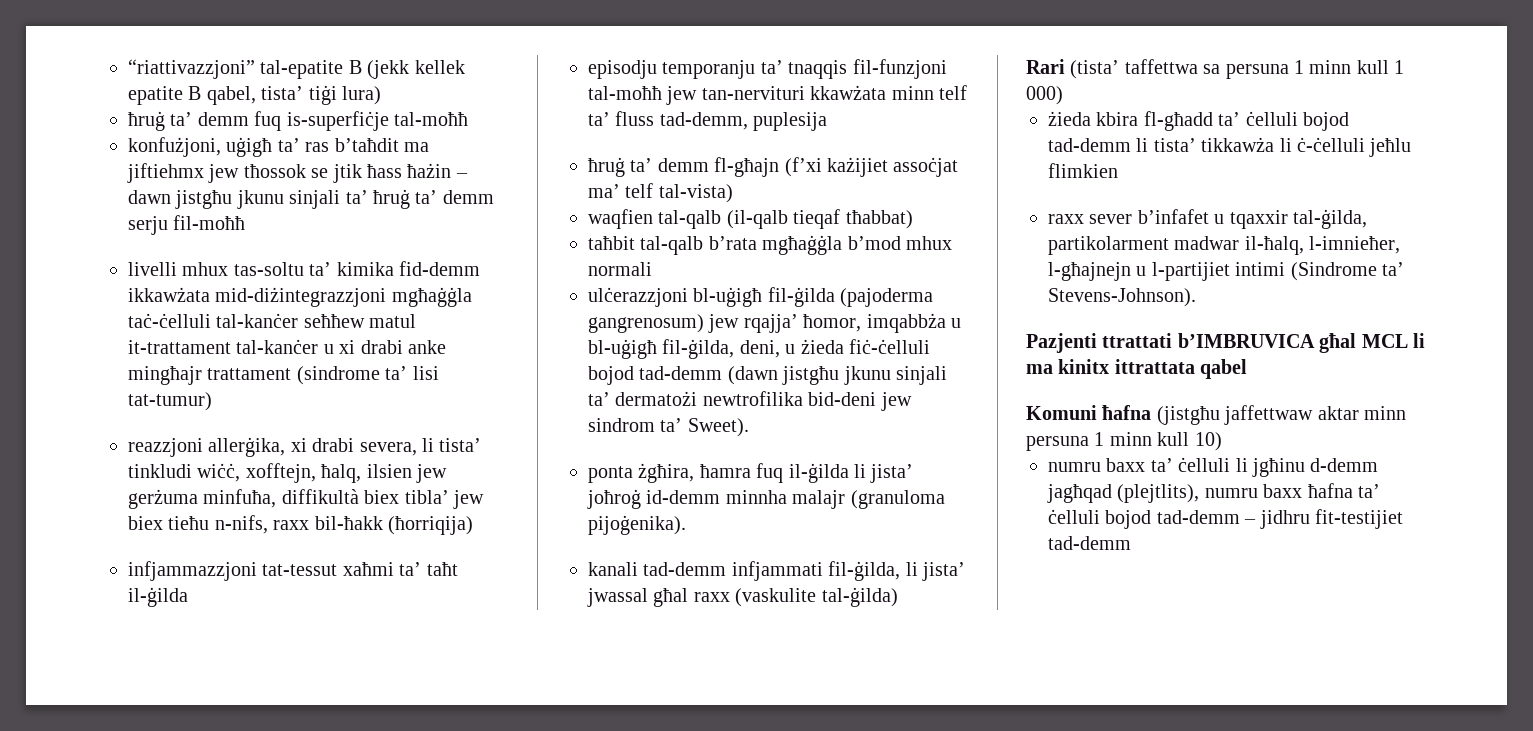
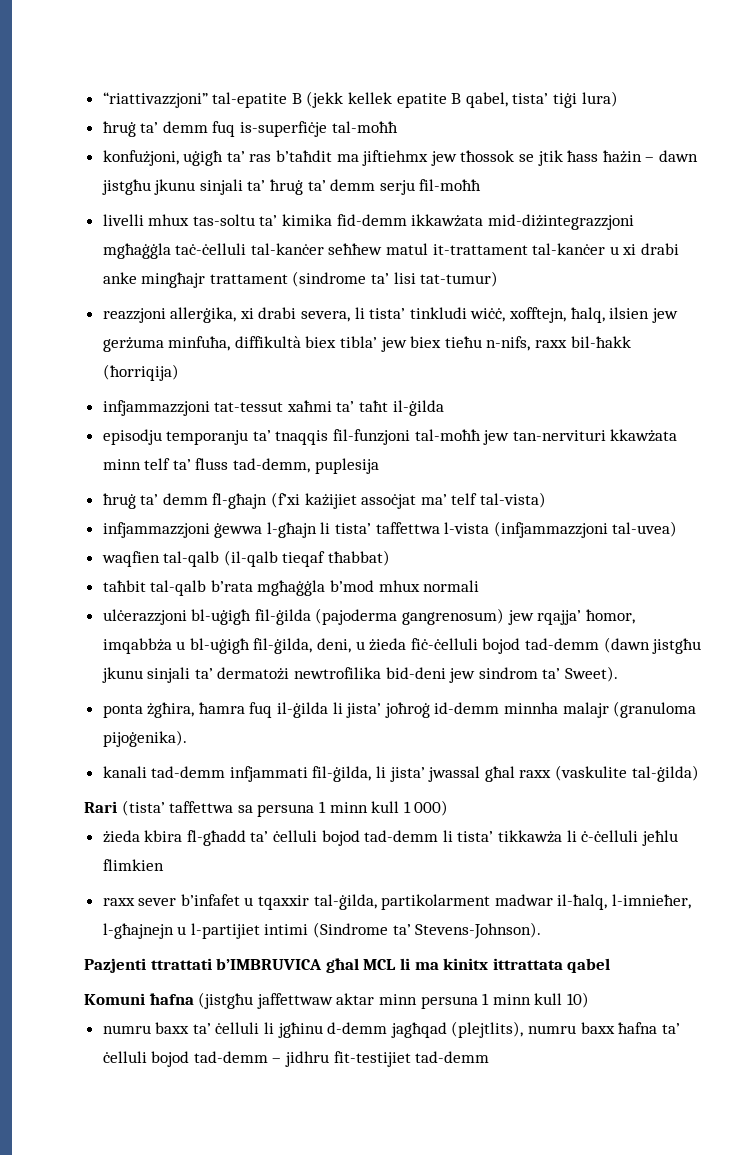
+ infjammazzjoni ġewwa l-għajn li tista’ taffettwa l-vista (infjammazzjoni tal-uvea)

